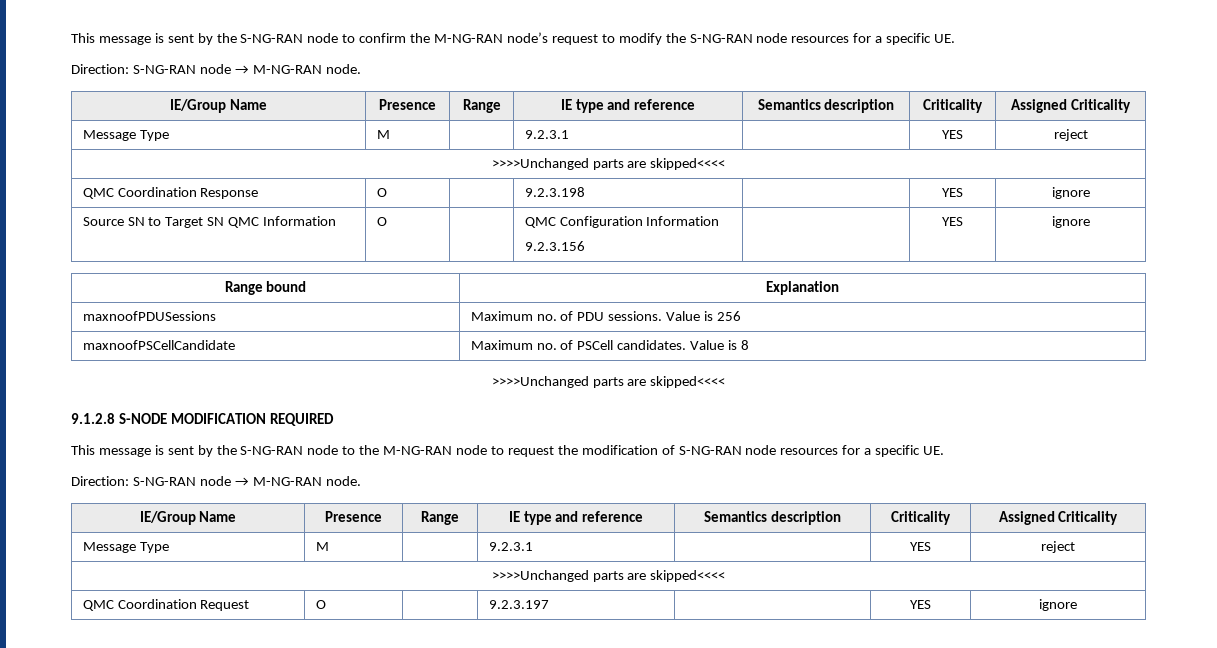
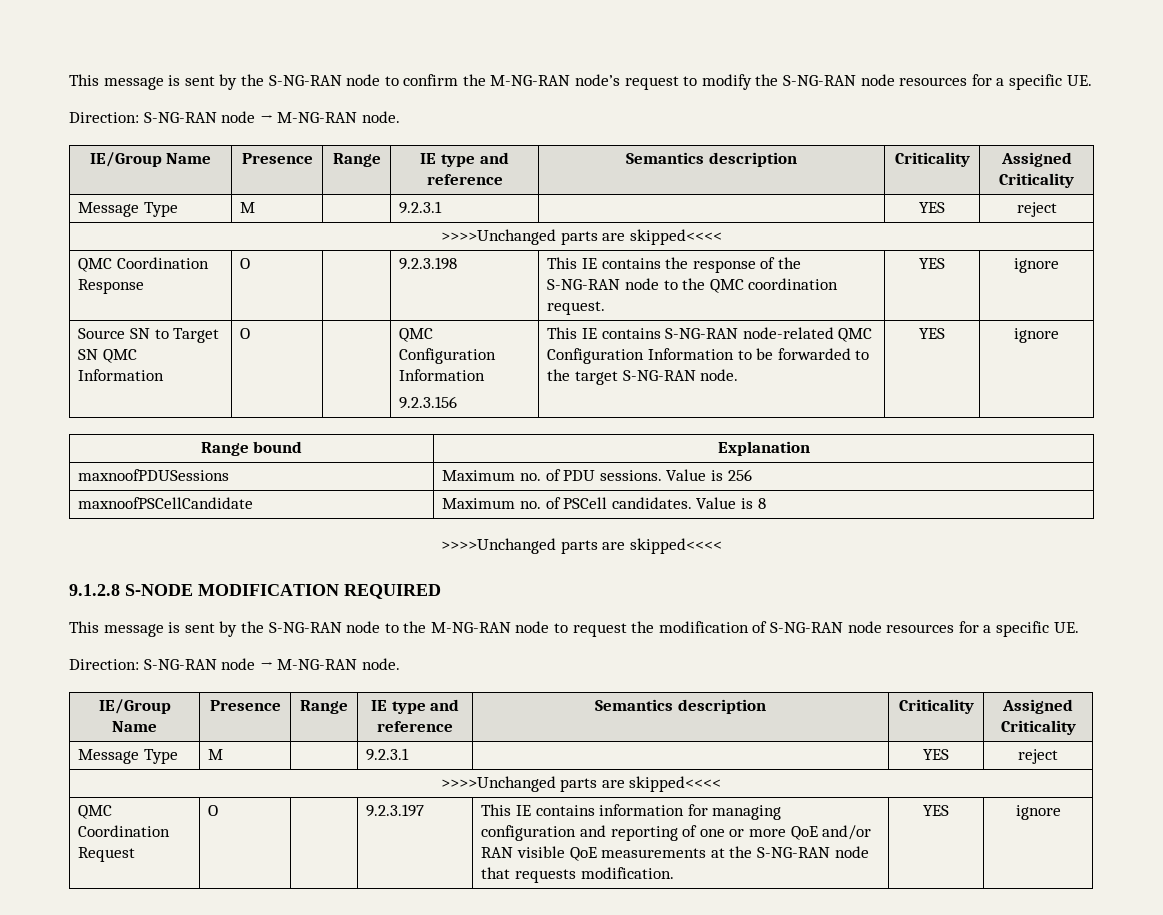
- QMC Coordination Response | O | | 9.2.3.198 | | YES | ignore
+ QMC Coordination Response | O | | 9.2.3.198 | This IE contains the response of the S-NG-RAN node to the QMC coordination request. | YES | ignore
  Source SN to Target SN QMC Information | O | | QMC Configuration Information
- 9.2.3.156 | | YES | ignore
+ 9.2.3.156 | This IE contains S-NG-RAN node-related QMC Configuration Information to be forwarded to the target S-NG-RAN node. | YES | ignore
- QMC Coordination Request | O | | 9.2.3.197 | | YES | ignore
+ QMC Coordination Request | O | | 9.2.3.197 | This IE contains information for managing configuration and reporting of one or more QoE and/or RAN visible QoE measurements at the S-NG-RAN node that requests modification. | YES | ignore

